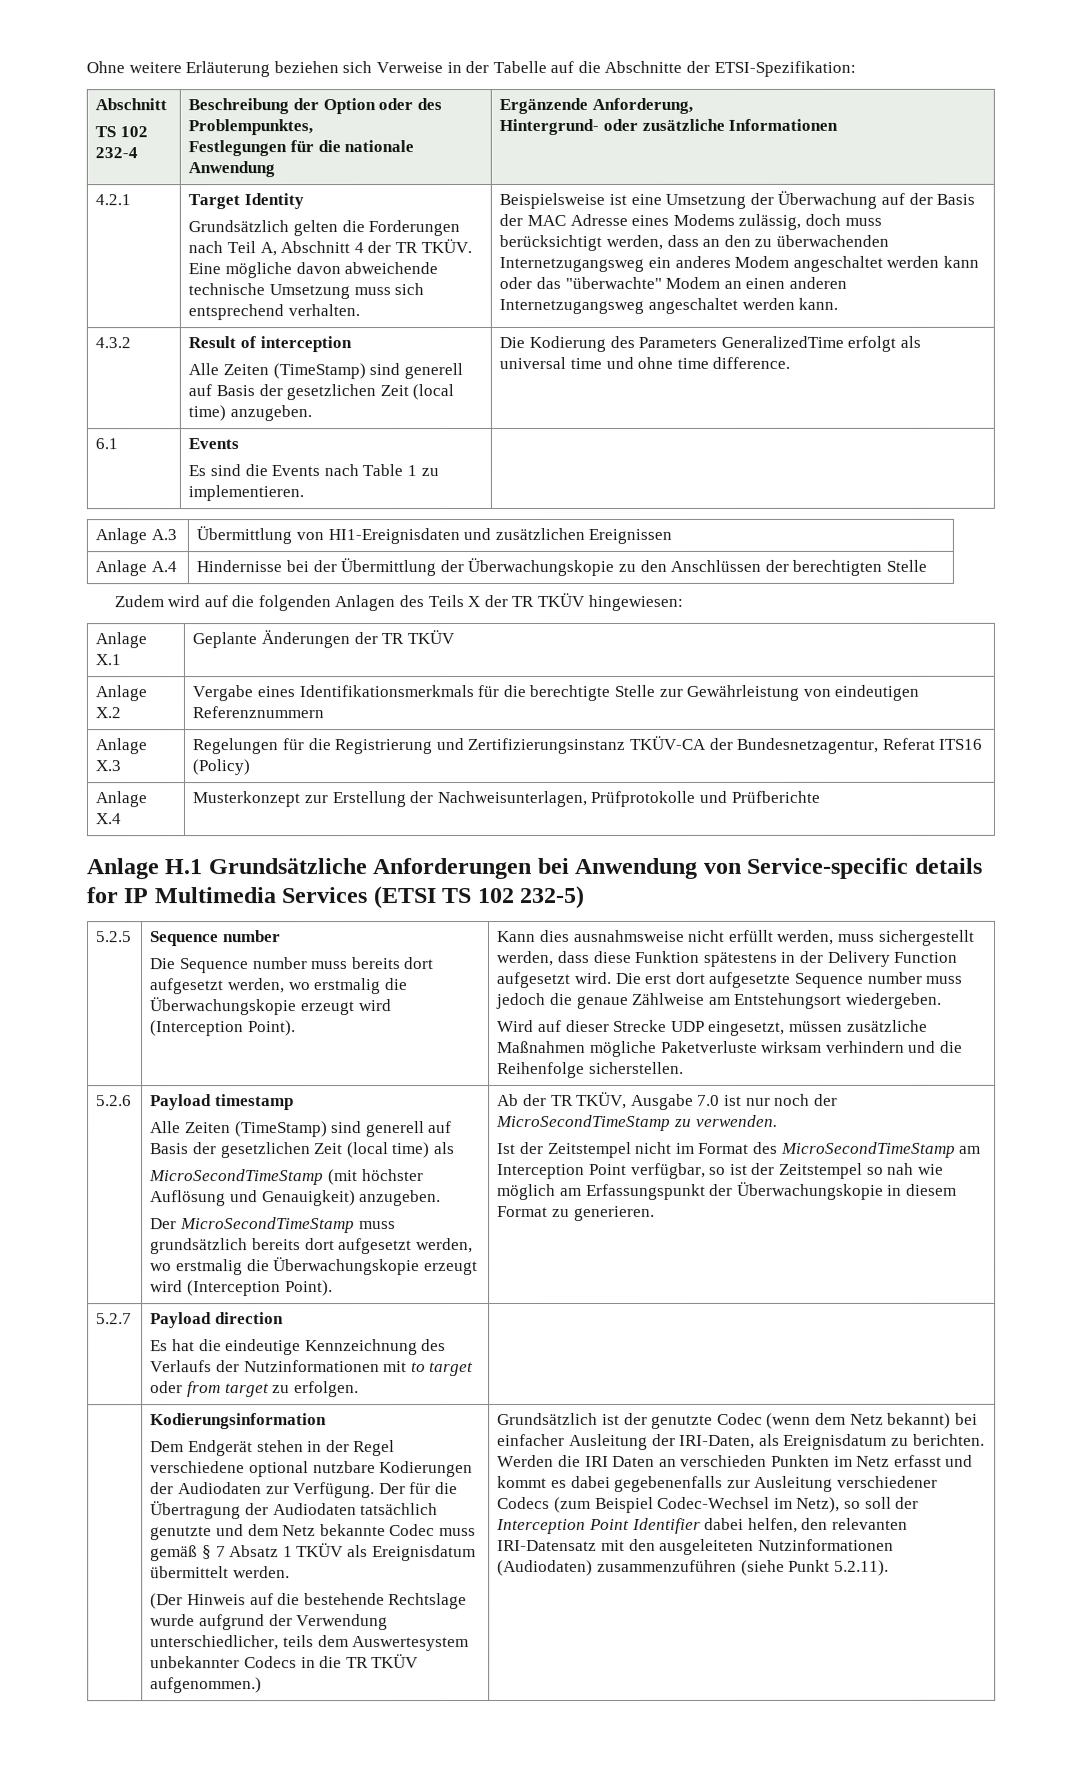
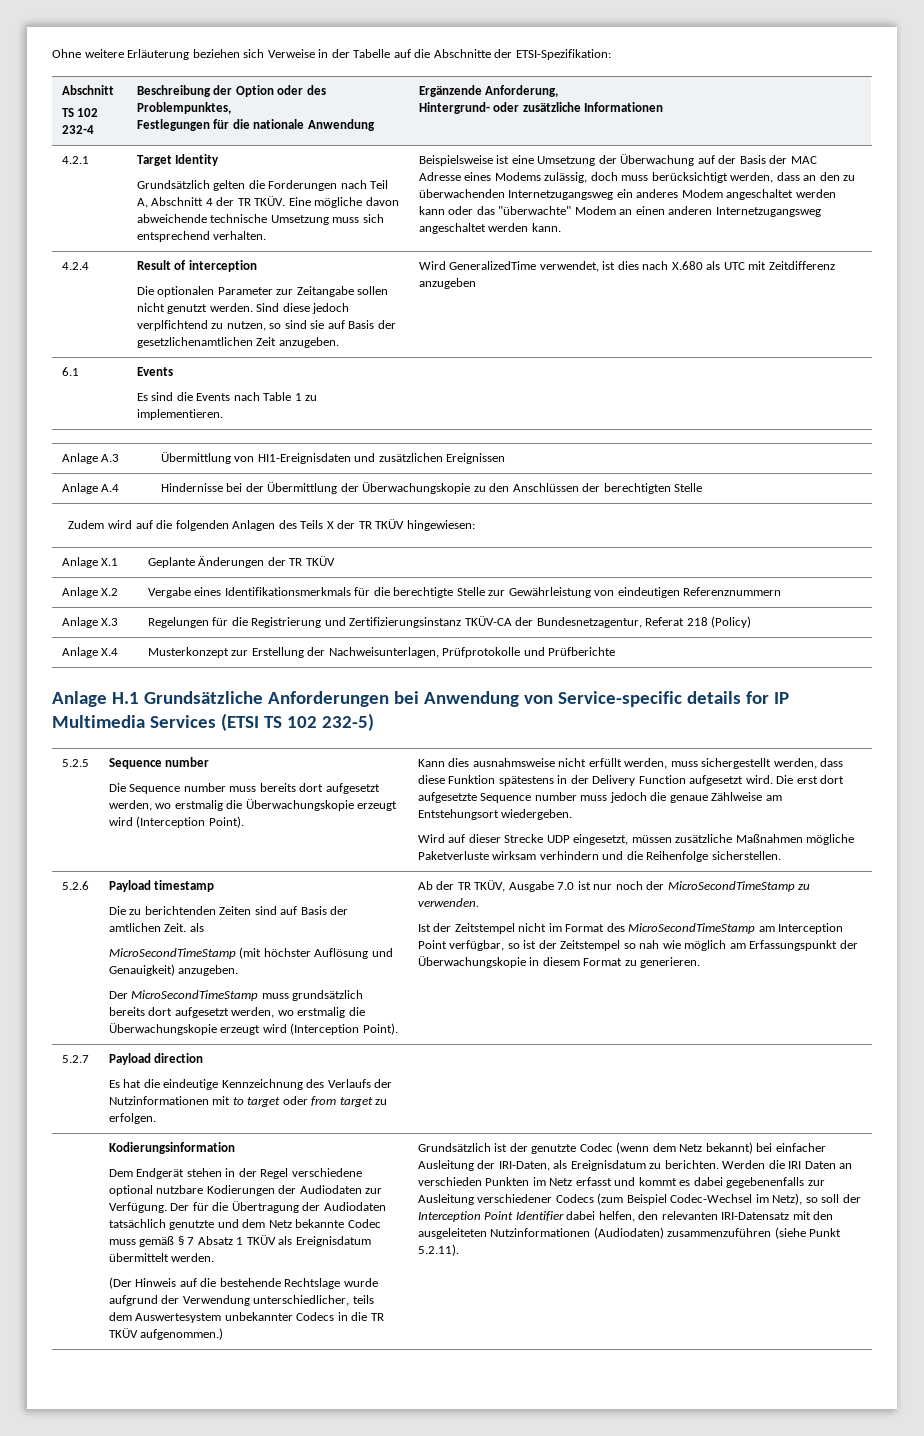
- 4.3.2 | Result of interception
- Alle Zeiten (TimeStamp) sind generell auf Basis der gesetzlichen Zeit (local time) anzugeben. | Die Kodierung des Parameters GeneralizedTime erfolgt als universal time und ohne time difference.
+ 4.2.4 | Result of interception
+ Die optionalen Parameter zur Zeitangabe sollen nicht genutzt werden. Sind diese jedoch verplfichtend zu nutzen, so sind sie auf Basis der gesetzlichenamtlichen Zeit anzugeben. | Wird GeneralizedTime verwendet, ist dies nach X.680 als UTC mit Zeitdifferenz anzugeben
- Anlage X.3 | Regelungen für die Registrierung und Zertifizierungsinstanz TKÜV-CA der Bundesnetzagentur, Referat ITS16 (Policy)
+ Anlage X.3 | Regelungen für die Registrierung und Zertifizierungsinstanz TKÜV-CA der Bundesnetzagentur, Referat 218 (Policy)
- Alle Zeiten (TimeStamp) sind generell auf Basis der gesetzlichen Zeit (local time) als
+ Die zu berichtenden Zeiten sind auf Basis der amtlichen Zeit. als

